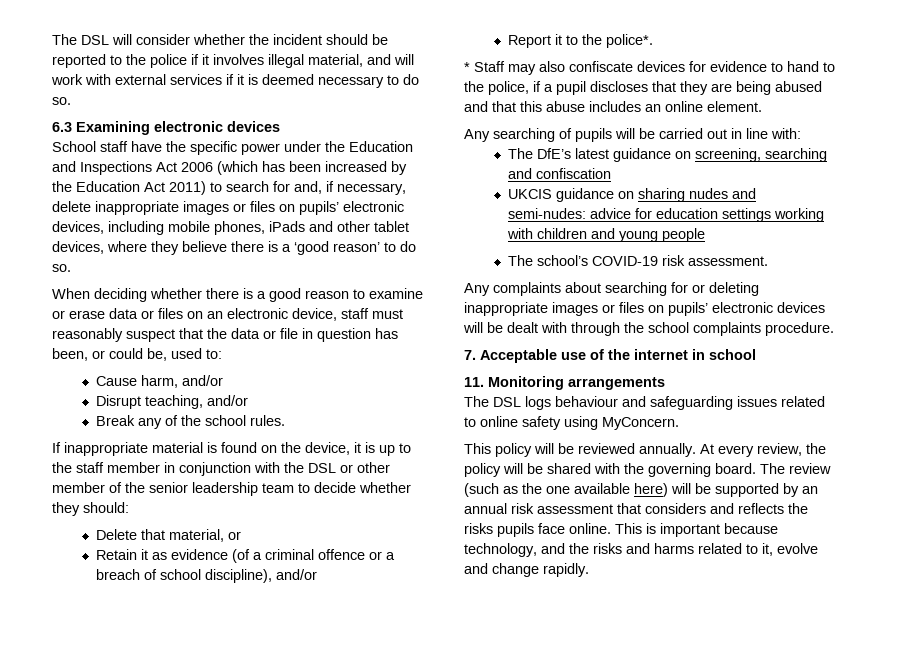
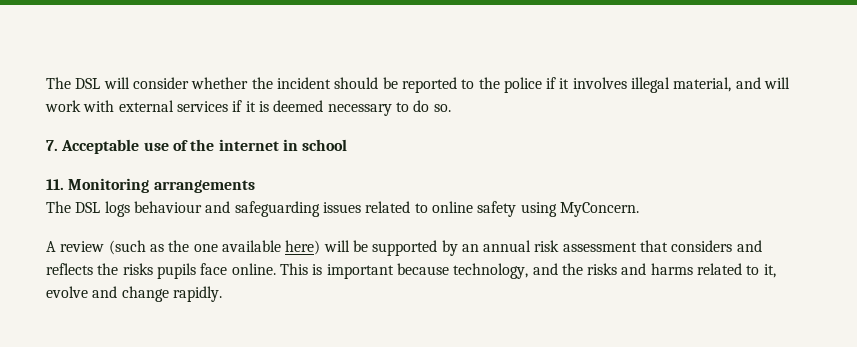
- 6.3 Examining electronic devices
- School staff have the specific power under the Education and Inspections Act 2006 (which has been increased by the Education Act 2011) to search for and, if necessary, delete inappropriate images or files on pupils’ electronic devices, including mobile phones, iPads and other tablet devices, where they believe there is a ‘good reason’ to do so.
- When deciding whether there is a good reason to examine or erase data or files on an electronic device, staff must reasonably suspect that the data or file in question has been, or could be, used to:
- Cause harm, and/or
- Disrupt teaching, and/or
- Break any of the school rules.
- If inappropriate material is found on the device, it is up to the staff member in conjunction with the DSL or other member of the senior leadership team to decide whether they should:
- Delete that material, or
- Retain it as evidence (of a criminal offence or a breach of school discipline), and/or
- Report it to the police*.
- * Staff may also confiscate devices for evidence to hand to the police, if a pupil discloses that they are being abused and that this abuse includes an online element.
- Any searching of pupils will be carried out in line with:
- The DfE’s latest guidance on screening, searching and confiscation
- UKCIS guidance on sharing nudes and semi-nudes: advice for education settings working with children and young people
- The school’s COVID-19 risk assessment.
- Any complaints about searching for or deleting inappropriate images or files on pupils’ electronic devices will be dealt with through the school complaints procedure.
- This policy will be reviewed annually. At every review, the policy will be shared with the governing board. The review (such as the one available here) will be supported by an annual risk assessment that considers and reflects the risks pupils face online.
+ A review (such as the one available here) will be supported by an annual risk assessment that considers and reflects the risks pupils face online.

